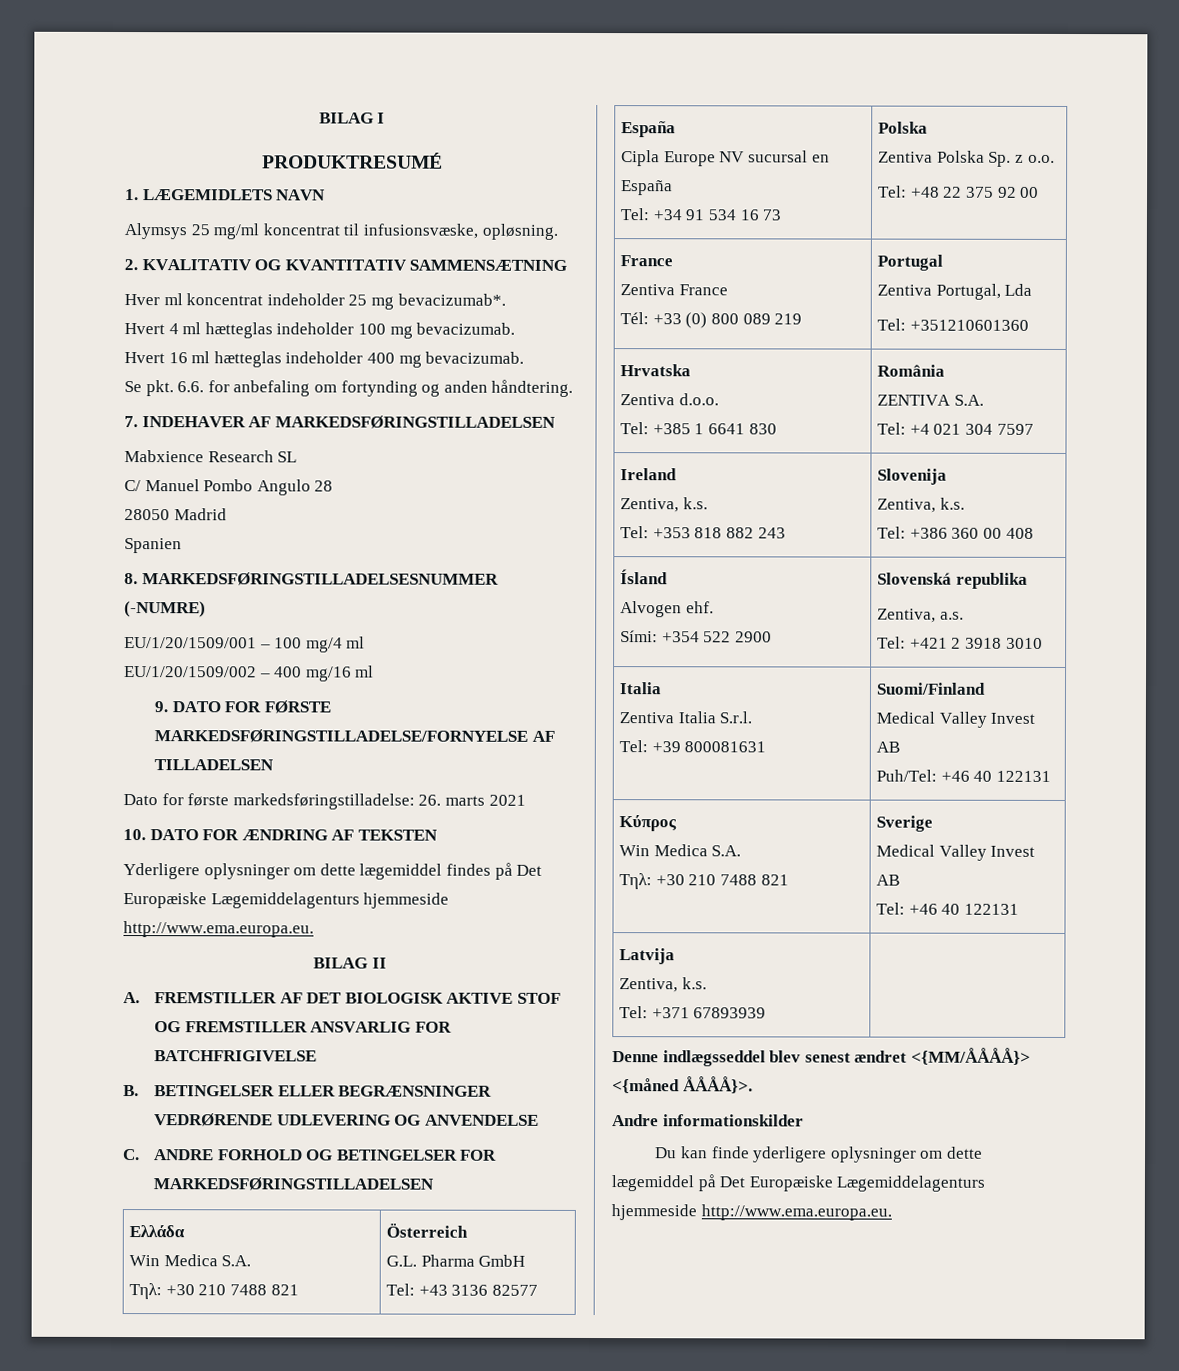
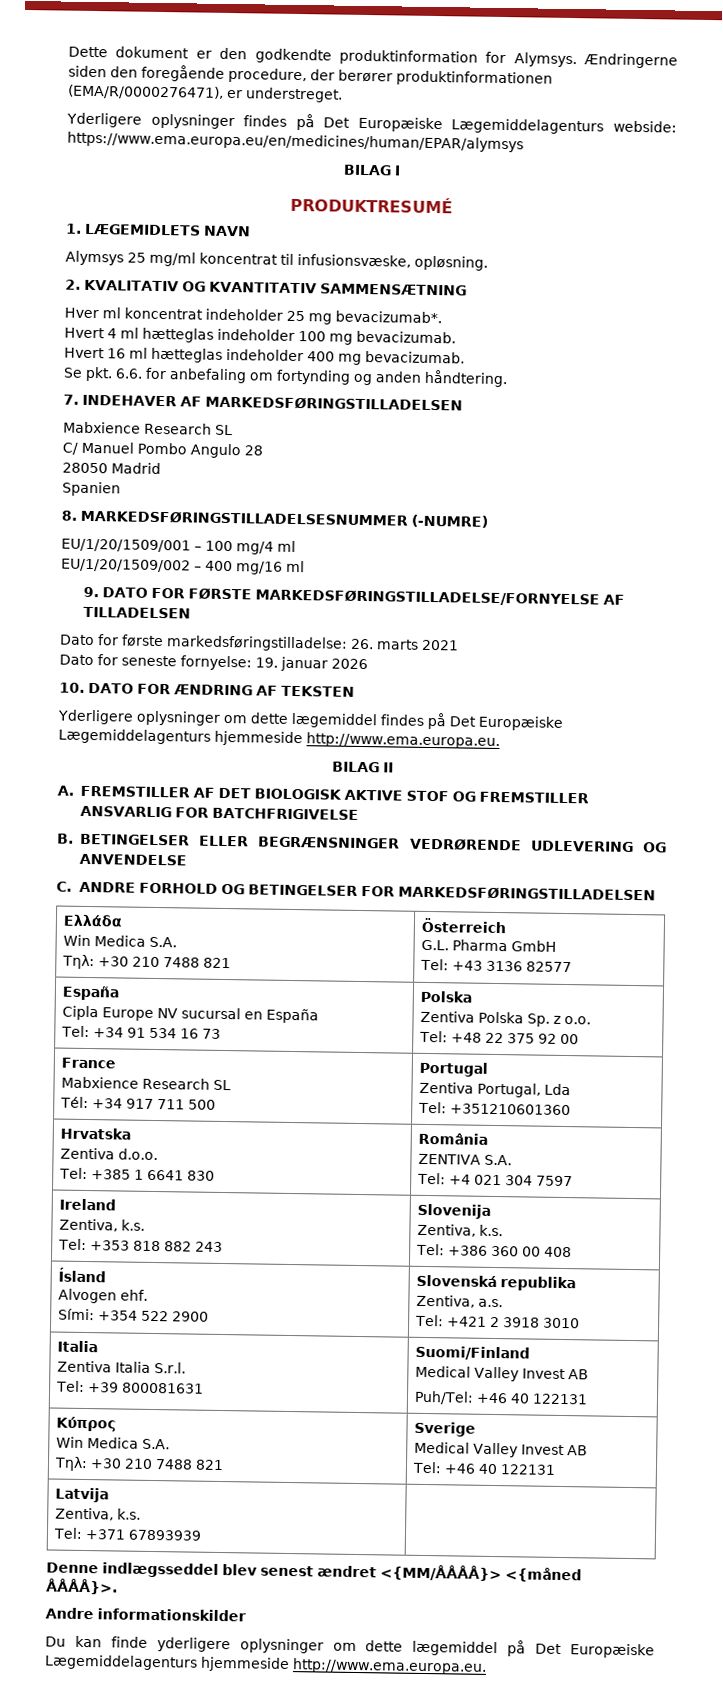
+ Dette dokument er den godkendte produktinformation for Alymsys. Ændringerne siden den foregående procedure, der berører produktinformationen (EMA/R/0000276471), er understreget.
+ Yderligere oplysninger findes på Det Europæiske Lægemiddelagenturs webside: https://www.ema.europa.eu/en/medicines/human/EPAR/alymsys
+ Dato for seneste fornyelse: 19. januar 2026
  Ελλάδα
  Win Medica S.A.
  Τηλ: +30 210 7488 821 | Österreich
  G.L. Pharma GmbH
  Tel: +43 3136 82577
  España
  Cipla Europe NV sucursal en España
  Tel: +34 91 534 16 73 | Polska
  Zentiva Polska Sp. z o.o.
  Tel: +48 22 375 92 00
  France
- Zentiva France
- Tél: +33 (0) 800 089 219 | Portugal
+ Mabxience Research SL
+ Tél: +34 917 711 500 | Portugal

